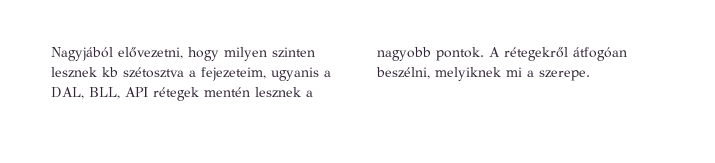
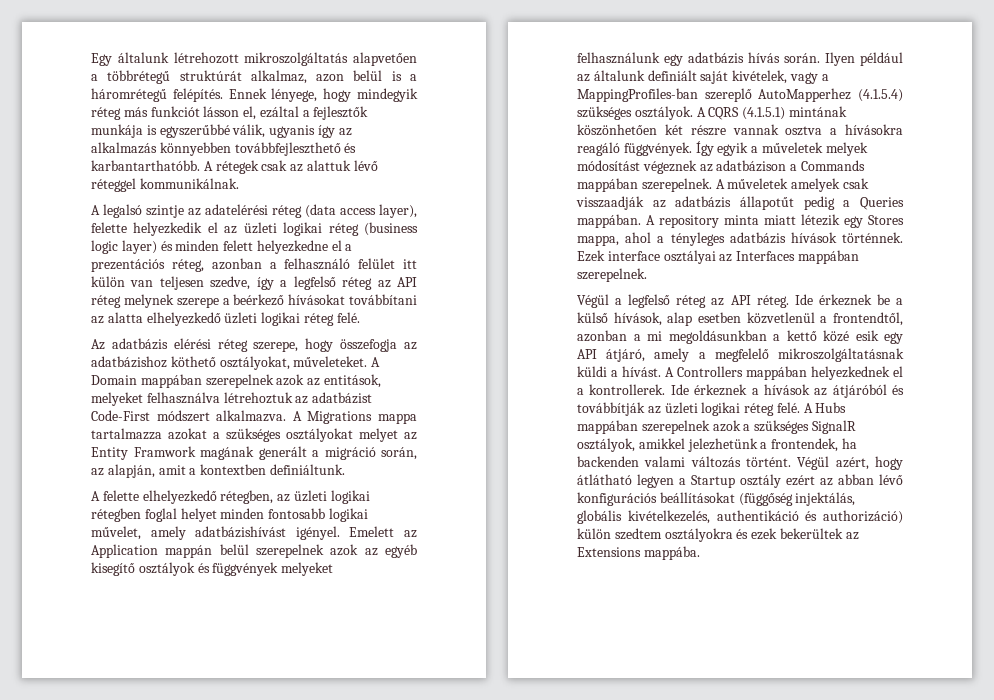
- Nagyjából elővezetni, hogy milyen szinten lesznek kb szétosztva a fejezeteim, ugyanis a DAL, BLL, API rétegek mentén lesznek a nagyobb pontok. A rétegekről átfogóan beszélni, melyiknek mi a szerepe.
+ Egy általunk létrehozott mikroszolgáltatás alapvetően a többrétegű struktúrát alkalmaz, azon belül is a háromrétegű felépítés. Ennek lényege, hogy mindegyik réteg más funkciót lásson el, ezáltal a fejlesztők munkája is egyszerűbbé válik, ugyanis így az alkalmazás könnyebben továbbfejleszthető és karbantarthatóbb. A rétegek csak az alattuk lévő réteggel kommunikálnak.
+ A legalsó szintje az adatelérési réteg (data access layer), felette helyezkedik el az üzleti logikai réteg (business logic layer) és minden felett helyezkedne el a prezentációs réteg, azonban a felhasználó felület itt külön van teljesen szedve, így a legfelső réteg az API réteg melynek szerepe a beérkező hívásokat továbbítani az alatta elhelyezkedő üzleti logikai réteg felé.
+ Az adatbázis elérési réteg szerepe, hogy összefogja az adatbázishoz köthető osztályokat, műveleteket. A Domain mappában szerepelnek azok az entitások, melyeket felhasználva létrehoztuk az adatbázist Code-First módszert alkalmazva. A Migrations mappa tartalmazza azokat a szükséges osztályokat melyet az Entity Framwork magának generált a migráció során, az alapján, amit a kontextben definiáltunk.
+ A felette elhelyezkedő rétegben, az üzleti logikai rétegben foglal helyet minden fontosabb logikai művelet, amely adatbázishívást igényel. Emelett az Application mappán belül szerepelnek azok az egyéb kisegítő osztályok és függvények melyeket felhasználunk egy adatbázis hívás során. Ilyen például az általunk definiált saját kivételek, vagy a MappingProfiles-ban szereplő AutoMapperhez (4.1.5.4) szükséges osztályok. A CQRS (4.1.5.1) mintának köszönhetően két részre vannak osztva a hívásokra reagáló függvények. Így egyik a műveletek melyek módosítást végeznek az adatbázison a Commands mappában szerepelnek. A műveletek amelyek csak visszaadják az adatbázis állapotűt pedig a Queries mappában. A repository minta miatt létezik egy Stores mappa, ahol a tényleges adatbázis hívások történnek. Ezek interface osztályai az Interfaces mappában szerepelnek.
+ Végül a legfelső réteg az API réteg. Ide érkeznek be a külső hívások, alap esetben közvetlenül a frontendtől, azonban a mi megoldásunkban a kettő közé esik egy API átjáró, amely a megfelelő mikroszolgáltatásnak küldi a hívást. A Controllers mappában helyezkednek el a kontrollerek. Ide érkeznek a hívások az átjáróból és továbbítják az üzleti logikai réteg felé. A Hubs mappában szerepelnek azok a szükséges SignalR osztályok, amikkel jelezhetünk a frontendek, ha backenden valami változás történt. Végül azért, hogy átlátható legyen a Startup osztály ezért az abban lévő konfigurációs beállításokat (függőség injektálás, globális kivételkezelés, authentikáció és authorizáció) külön szedtem osztályokra és ezek bekerültek az Extensions mappába.

